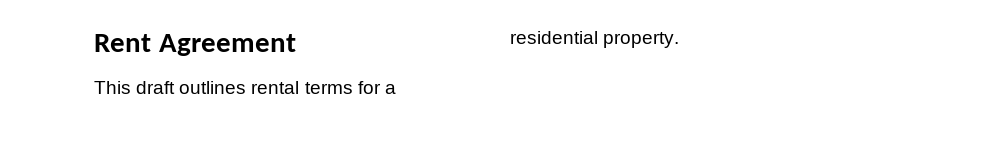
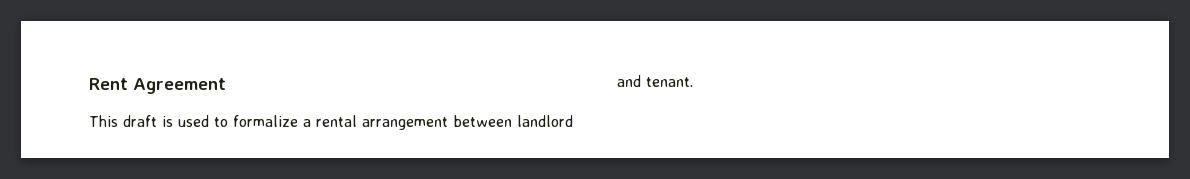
- This draft outlines rental terms for a residential property.
+ This draft is used to formalize a rental arrangement between landlord and tenant.

